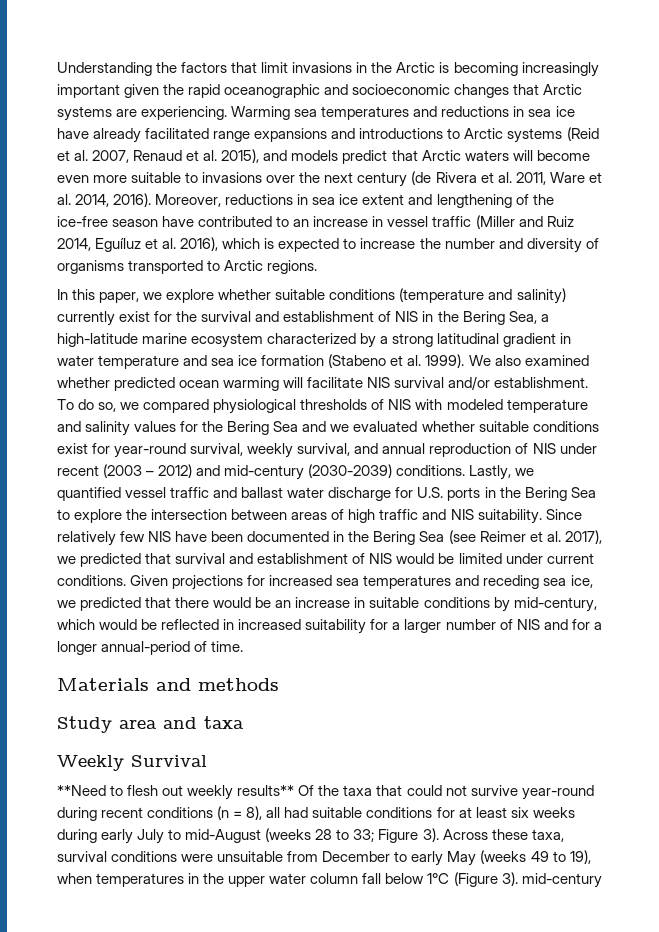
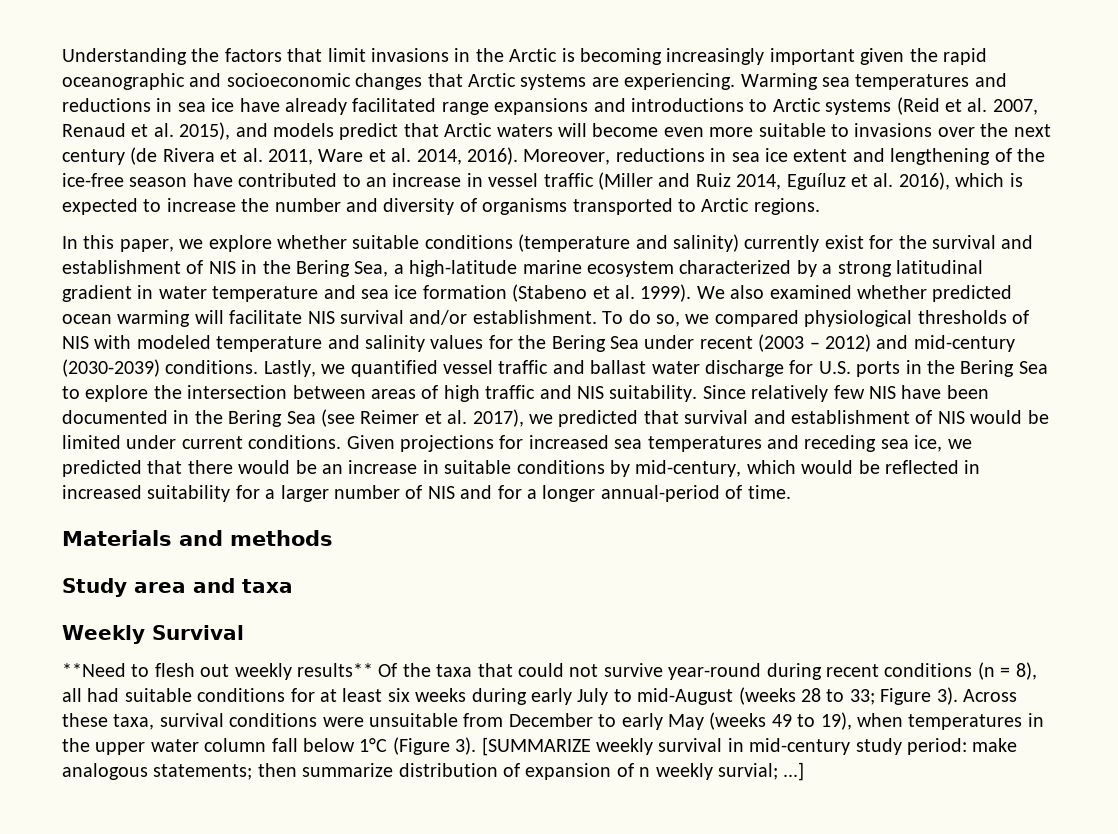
- To do so, we compared physiological thresholds of NIS with modeled temperature and salinity values for the Bering Sea and we evaluated whether suitable conditions exist for year-round survival, weekly survival, and annual reproduction of NIS under recent (2003 – 2012) and mid-century (2030-2039) conditions.
+ To do so, we compared physiological thresholds of NIS with modeled temperature and salinity values for the Bering Sea under recent (2003 – 2012) and mid-century (2030-2039) conditions.
- Across these taxa, survival conditions were unsuitable from December to early May (weeks 49 to 19), when temperatures in the upper water column fall below 1°C (Figure 3). mid-century
+ Across these taxa, survival conditions were unsuitable from December to early May (weeks 49 to 19), when temperatures in the upper water column fall below 1°C (Figure 3). [SUMMARIZE weekly survival in mid-century study period: make analogous statements; then summarize distribution of expansion of n weekly survial; ...]

